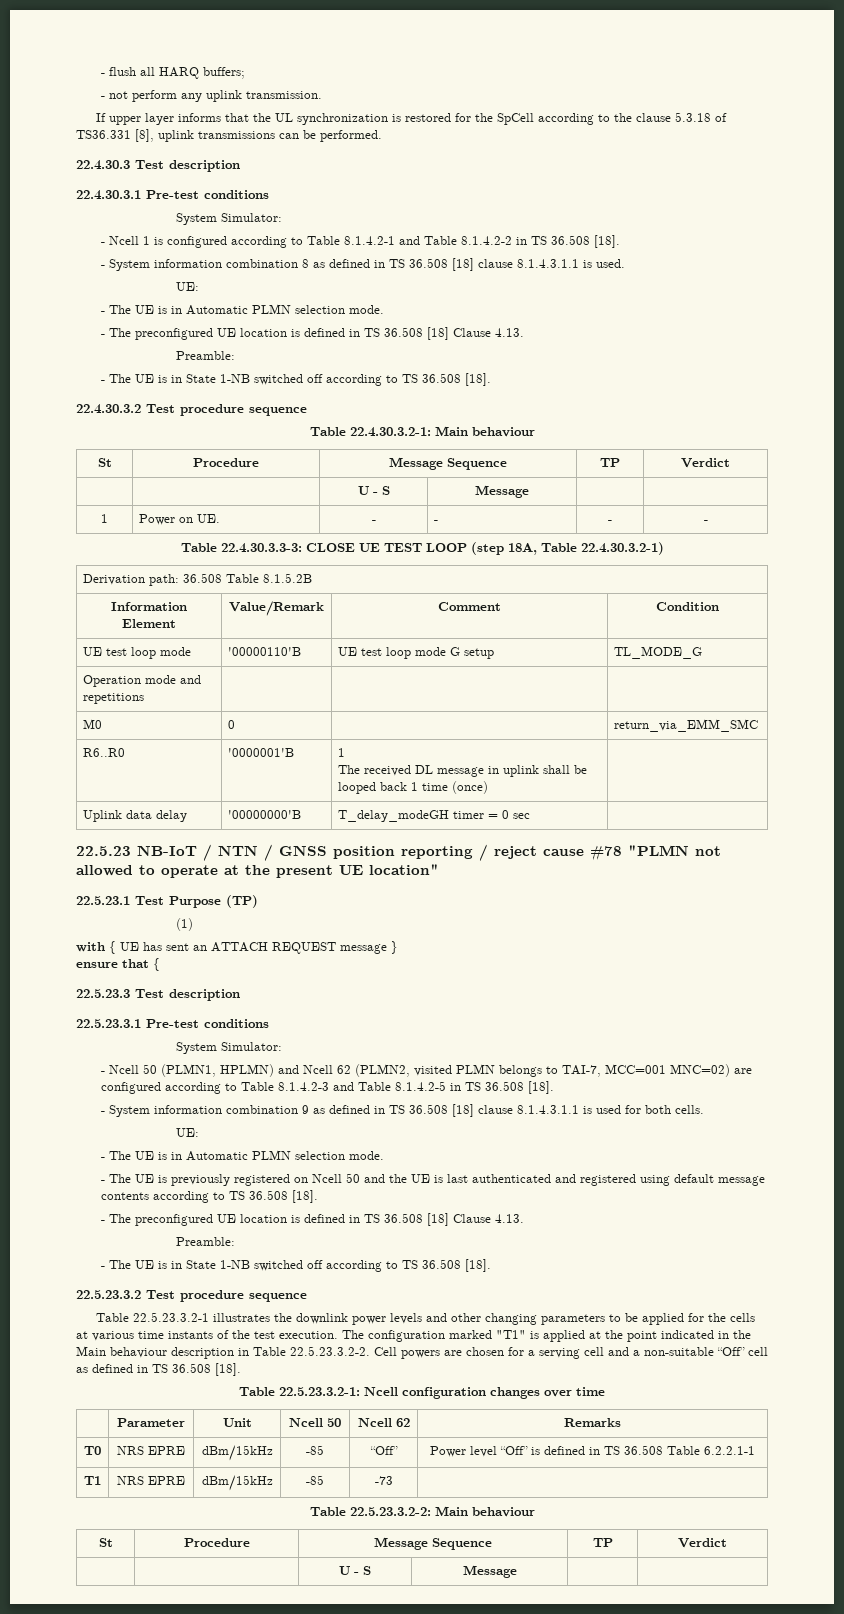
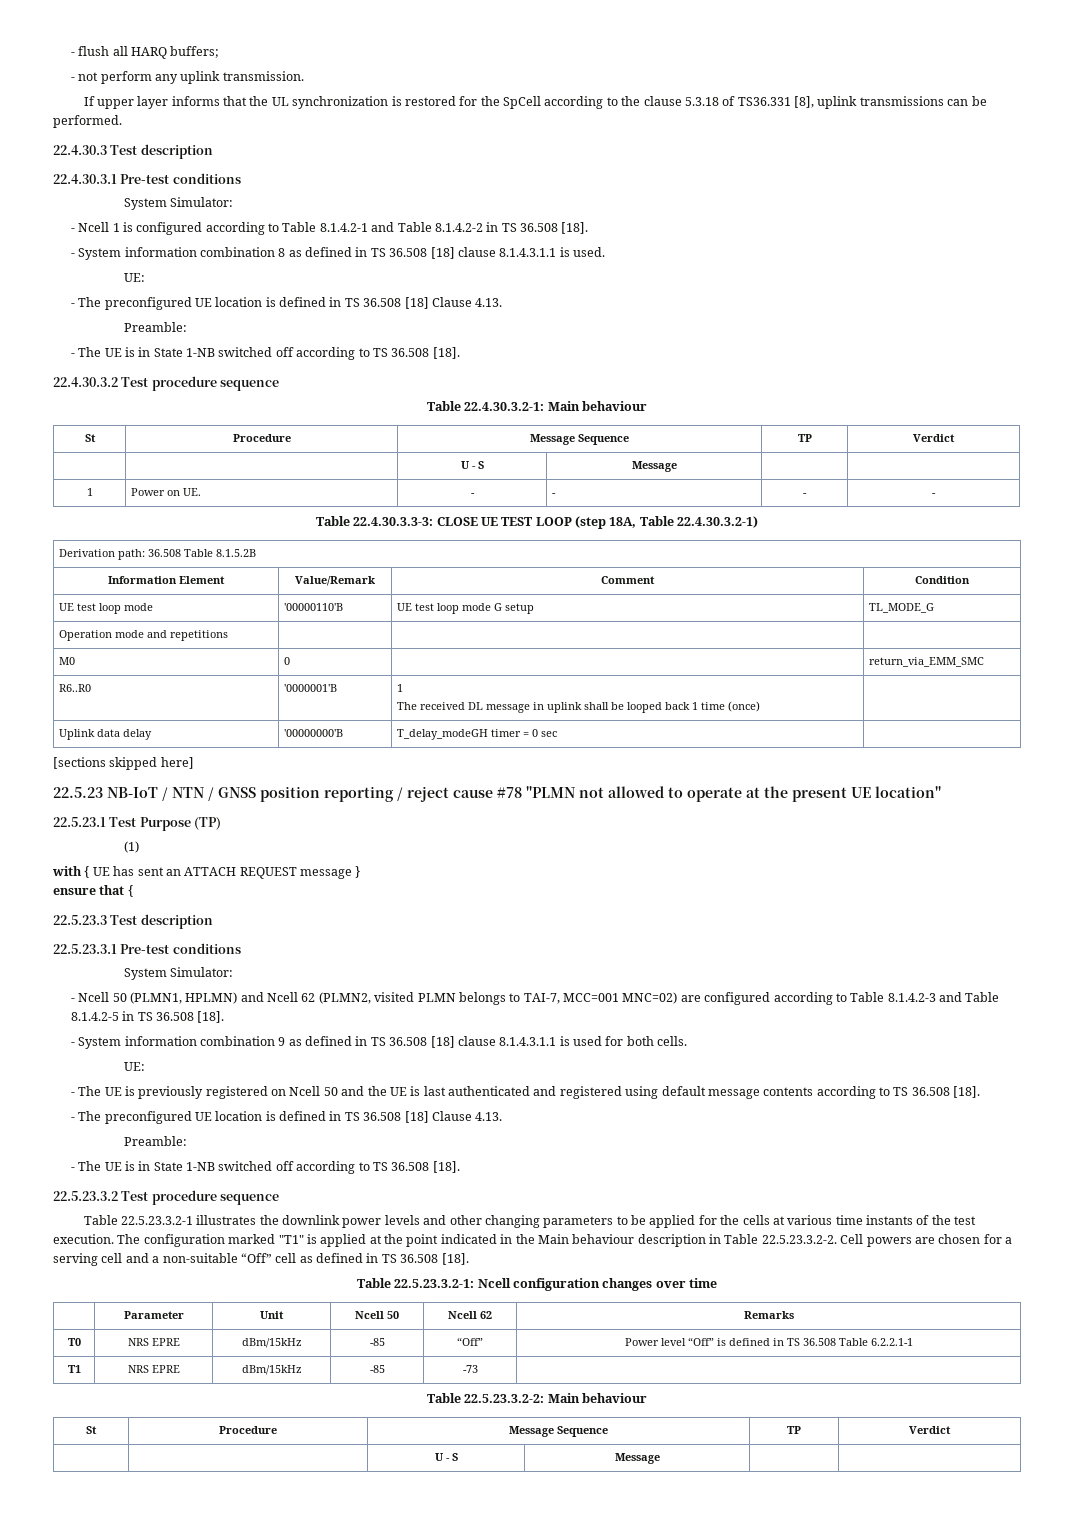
  - System information combination 8 as defined in TS 36.508 [18] clause 8.1.4.3.1.1 is used.
  UE:
- - The UE is in Automatic PLMN selection mode.
+ [sections skipped here]
  - System information combination 9 as defined in TS 36.508 [18] clause 8.1.4.3.1.1 is used for both cells.
  UE:
- - The UE is in Automatic PLMN selection mode.

